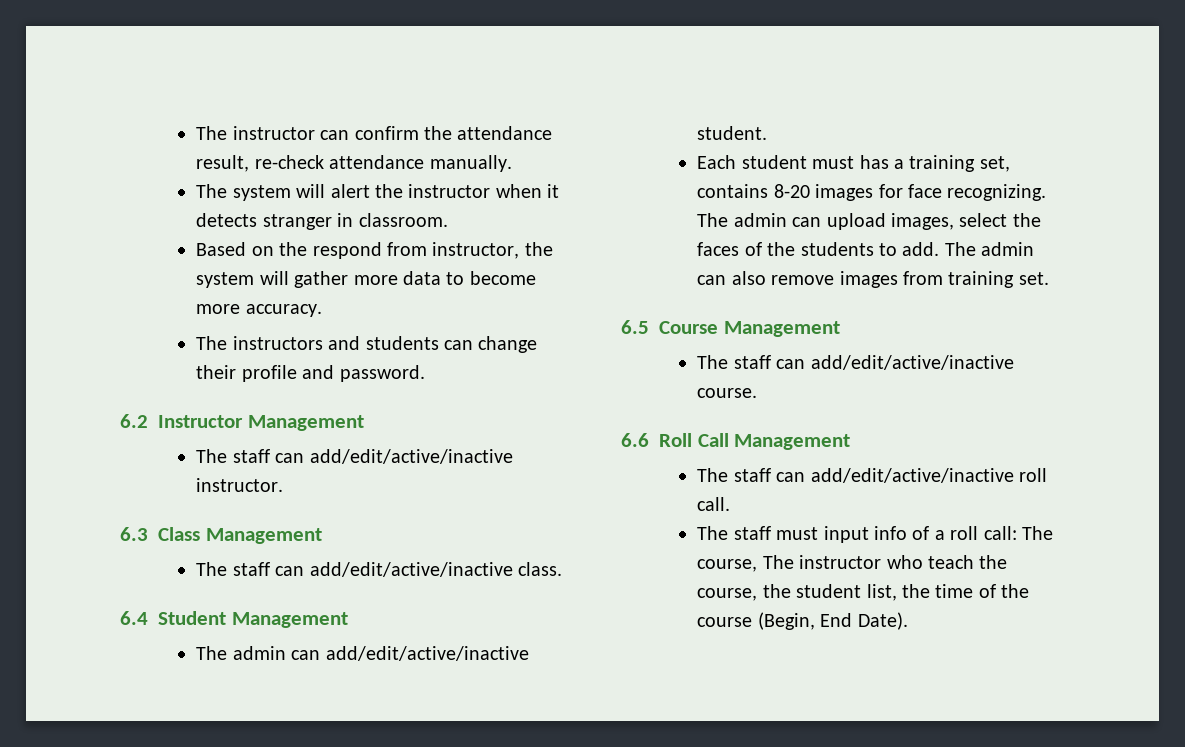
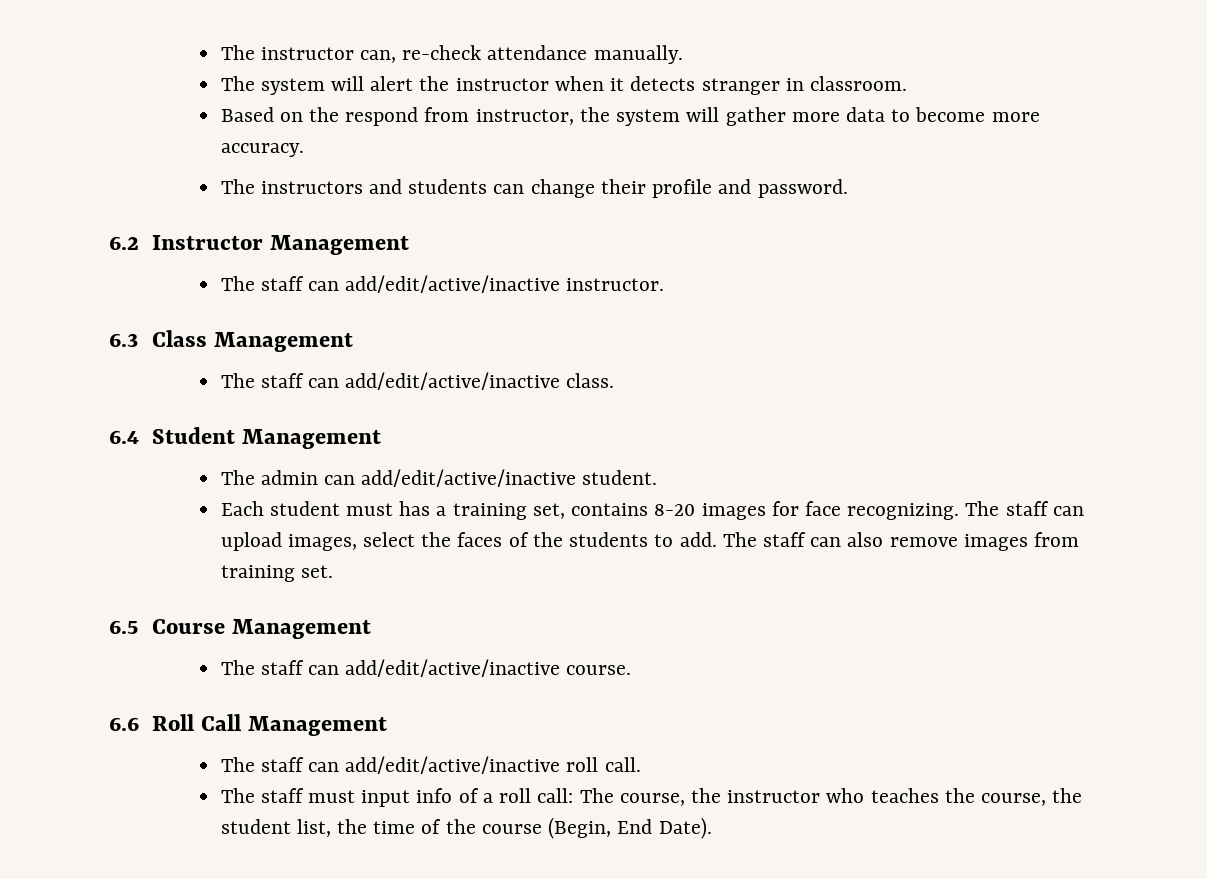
- The instructor can confirm the attendance result, re-check attendance manually.
+ The instructor can, re-check attendance manually.
- The admin can upload images, select the faces of the students to add.
+ The staff can upload images, select the faces of the students to add.
- The admin can also remove images from training set.
+ The staff can also remove images from training set.
- The staff must input info of a roll call: The course, The instructor who teach the course, the student list, the time of the course (Begin, End Date).
+ The staff must input info of a roll call: The course, the instructor who teaches the course, the student list, the time of the course (Begin, End Date).

